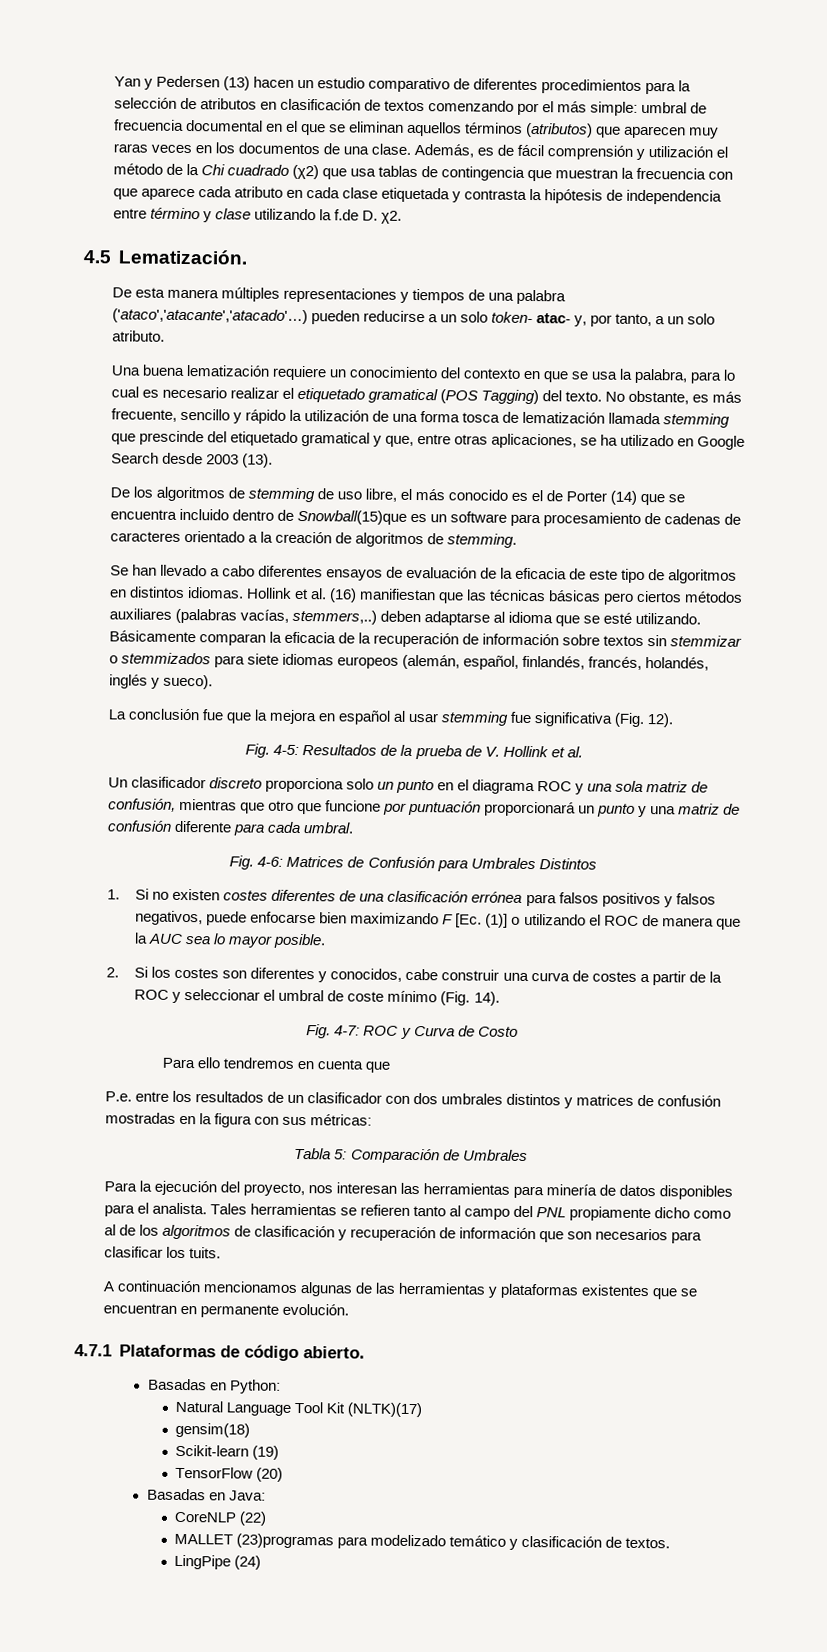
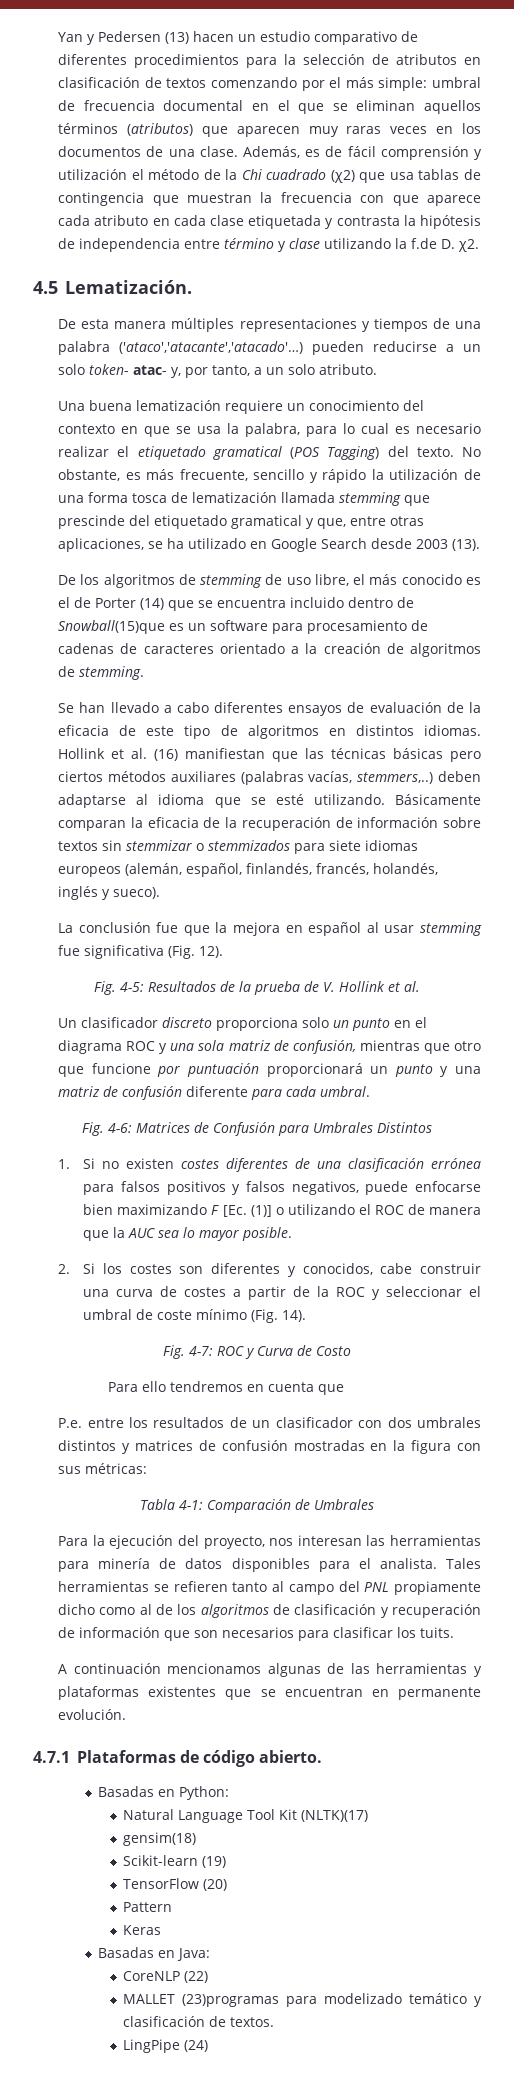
- Tabla 5: Comparación de Umbrales
+ Tabla 4-1: Comparación de Umbrales
+ Pattern
+ Keras

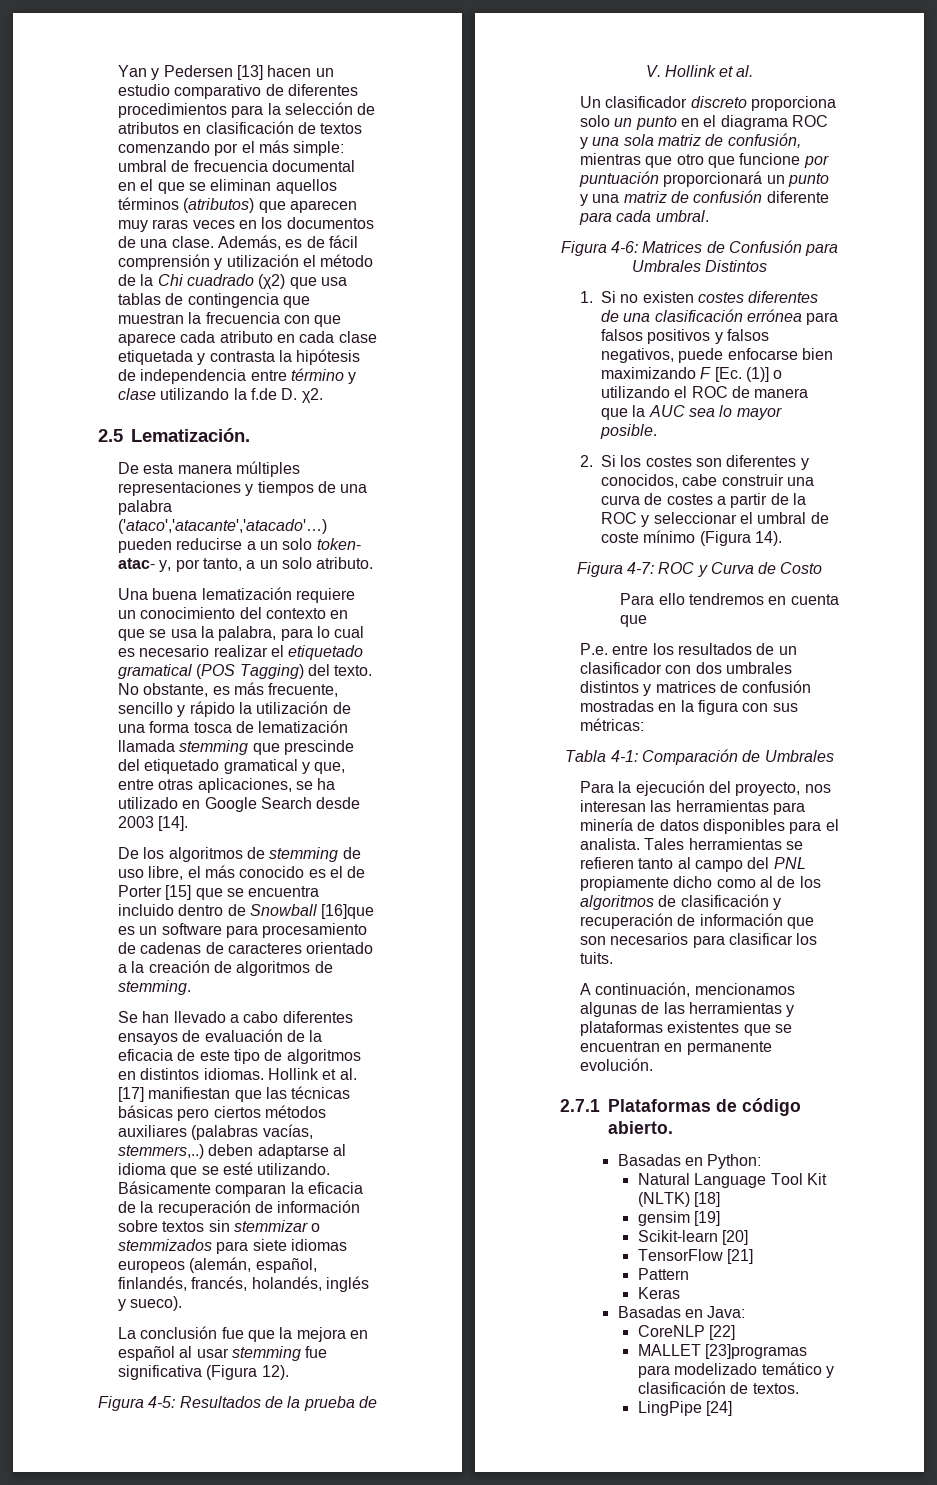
- Yan y Pedersen (13) hacen un estudio comparativo de diferentes procedimientos para la selección de atributos en clasificación de textos comenzando por el más simple: umbral de frecuencia documental en el que se eliminan aquellos términos (atributos) que aparecen muy raras veces en los documentos de una clase.
+ Yan y Pedersen [13] hacen un estudio comparativo de diferentes procedimientos para la selección de atributos en clasificación de textos comenzando por el más simple: umbral de frecuencia documental en el que se eliminan aquellos términos (atributos) que aparecen muy raras veces en los documentos de una clase.
- 4.5 Lematización.
+ 2.5 Lematización.
- No obstante, es más frecuente, sencillo y rápido la utilización de una forma tosca de lematización llamada stemming que prescinde del etiquetado gramatical y que, entre otras aplicaciones, se ha utilizado en Google Search desde 2003 (13).
+ No obstante, es más frecuente, sencillo y rápido la utilización de una forma tosca de lematización llamada stemming que prescinde del etiquetado gramatical y que, entre otras aplicaciones, se ha utilizado en Google Search desde 2003 [14].
- De los algoritmos de stemming de uso libre, el más conocido es el de Porter (14) que se encuentra incluido dentro de Snowball(15)que es un software para procesamiento de cadenas de caracteres orientado a la creación de algoritmos de stemming.
+ De los algoritmos de stemming de uso libre, el más conocido es el de Porter [15] que se encuentra incluido dentro de Snowball [16]que es un software para procesamiento de cadenas de caracteres orientado a la creación de algoritmos de stemming.
- Hollink et al. (16) manifiestan que las técnicas básicas pero ciertos métodos auxiliares (palabras vacías, stemmers,..) deben adaptarse al idioma que se esté utilizando.
+ Hollink et al. [17] manifiestan que las técnicas básicas pero ciertos métodos auxiliares (palabras vacías, stemmers,..) deben adaptarse al idioma que se esté utilizando.
- La conclusión fue que la mejora en español al usar stemming fue significativa (Fig. 12).
+ La conclusión fue que la mejora en español al usar stemming fue significativa (Figura 12).
- Fig. 4-5: Resultados de la prueba de V. Hollink et al.
+ Figura 4-5: Resultados de la prueba de V. Hollink et al.
- Fig. 4-6: Matrices de Confusión para Umbrales Distintos
+ Figura 4-6: Matrices de Confusión para Umbrales Distintos
- 2. Si los costes son diferentes y conocidos, cabe construir una curva de costes a partir de la ROC y seleccionar el umbral de coste mínimo (Fig. 14).
+ 2. Si los costes son diferentes y conocidos, cabe construir una curva de costes a partir de la ROC y seleccionar el umbral de coste mínimo (Figura 14).
- Fig. 4-7: ROC y Curva de Costo
+ Figura 4-7: ROC y Curva de Costo
- A continuación mencionamos algunas de las herramientas y plataformas existentes que se encuentran en permanente evolución.
+ A continuación, mencionamos algunas de las herramientas y plataformas existentes que se encuentran en permanente evolución.
- 4.7.1 Plataformas de código abierto.
+ 2.7.1 Plataformas de código abierto.
- Natural Language Tool Kit (NLTK)(17)
- gensim(18)
+ Natural Language Tool Kit (NLTK) [18]
+ gensim [19]
- Scikit-learn (19)
+ Scikit-learn [20]
- TensorFlow (20)
+ TensorFlow [21]
- CoreNLP (22)
+ CoreNLP [22]
- MALLET (23)programas para modelizado temático y clasificación de textos.
+ MALLET [23]programas para modelizado temático y clasificación de textos.
- LingPipe (24)
+ LingPipe [24]

